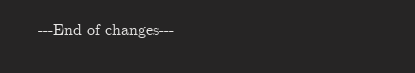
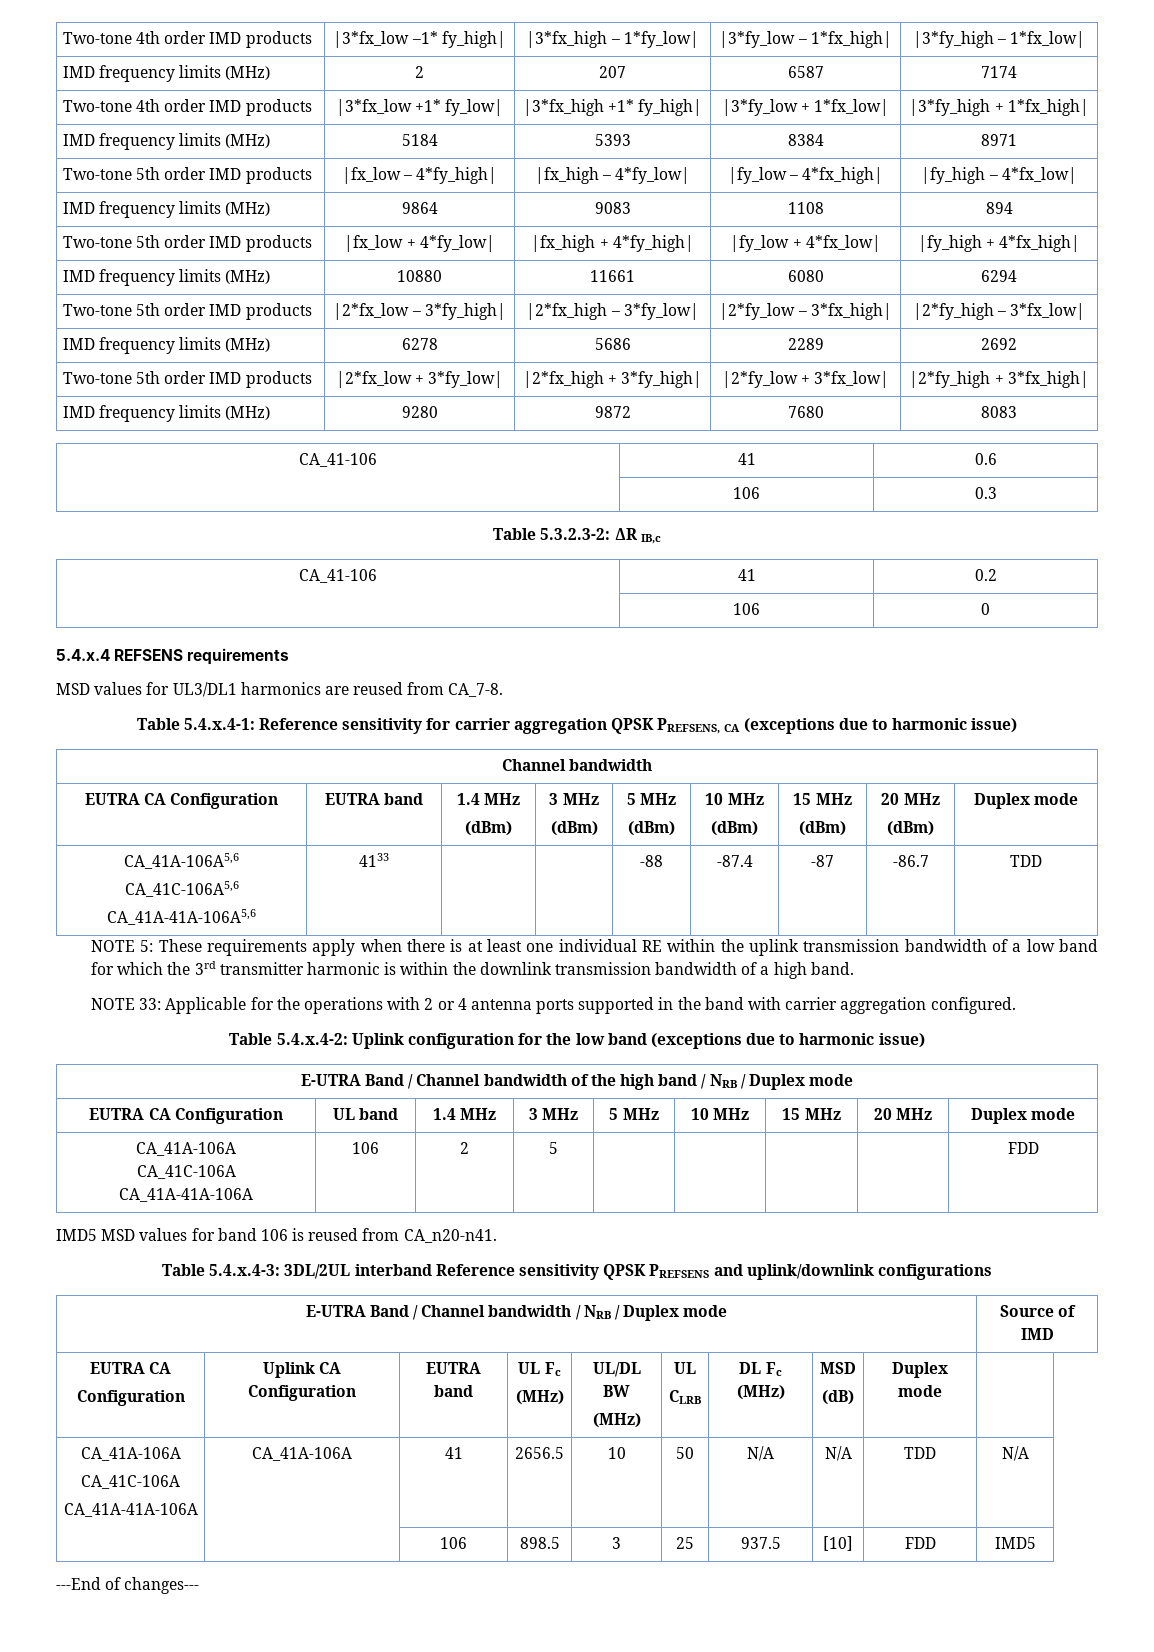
+ Two-tone 4th order IMD products | |3*fx_low –1* fy_high| | |3*fx_high – 1*fy_low| | |3*fy_low – 1*fx_high| | |3*fy_high – 1*fx_low|
+ IMD frequency limits (MHz) | 2 | 207 | 6587 | 7174
+ Two-tone 4th order IMD products | |3*fx_low +1* fy_low| | |3*fx_high +1* fy_high| | |3*fy_low + 1*fx_low| | |3*fy_high + 1*fx_high|
+ IMD frequency limits (MHz) | 5184 | 5393 | 8384 | 8971
+ Two-tone 5th order IMD products | |fx_low – 4*fy_high| | |fx_high – 4*fy_low| | |fy_low – 4*fx_high| | |fy_high – 4*fx_low|
+ IMD frequency limits (MHz) | 9864 | 9083 | 1108 | 894
+ Two-tone 5th order IMD products | |fx_low + 4*fy_low| | |fx_high + 4*fy_high| | |fy_low + 4*fx_low| | |fy_high + 4*fx_high|
+ IMD frequency limits (MHz) | 10880 | 11661 | 6080 | 6294
+ Two-tone 5th order IMD products | |2*fx_low – 3*fy_high| | |2*fx_high – 3*fy_low| | |2*fy_low – 3*fx_high| | |2*fy_high – 3*fx_low|
+ IMD frequency limits (MHz) | 6278 | 5686 | 2289 | 2692
+ Two-tone 5th order IMD products | |2*fx_low + 3*fy_low| | |2*fx_high + 3*fy_high| | |2*fy_low + 3*fx_low| | |2*fy_high + 3*fx_high|
+ IMD frequency limits (MHz) | 9280 | 9872 | 7680 | 8083
+ CA_41-106 | 41 | 0.6
+ | 106 | 0.3
+ Table 5.3.2.3-2: ΔR IB,c
+ CA_41-106 | 41 | 0.2
+ | 106 | 0
+ 5.4.x.4 REFSENS requirements
+ MSD values for UL3/DL1 harmonics are reused from CA_7-8.
+ Table 5.4.x.4-1: Reference sensitivity for carrier aggregation QPSK PREFSENS, CA (exceptions due to harmonic issue)
+ Channel bandwidth
+ EUTRA CA Configuration | EUTRA band | 1.4 MHz
+ (dBm) | 3 MHz
+ (dBm) | 5 MHz
+ (dBm) | 10 MHz
+ (dBm) | 15 MHz
+ (dBm) | 20 MHz
+ (dBm) | Duplex mode
+ CA_41A-106A5,6
+ CA_41C-106A5,6
+ CA_41A-41A-106A5,6 | 4133 | | | -88 | -87.4 | -87 | -86.7 | TDD
+ NOTE 5: These requirements apply when there is at least one individual RE within the uplink transmission bandwidth of a low band for which the 3rd transmitter harmonic is within the downlink transmission bandwidth of a high band.
+ NOTE 33: Applicable for the operations with 2 or 4 antenna ports supported in the band with carrier aggregation configured.
+ Table 5.4.x.4-2: Uplink configuration for the low band (exceptions due to harmonic issue)
+ E-UTRA Band / Channel bandwidth of the high band / NRB / Duplex mode
+ EUTRA CA Configuration | UL band | 1.4 MHz | 3 MHz | 5 MHz | 10 MHz | 15 MHz | 20 MHz | Duplex mode
+ CA_41A-106A
+ CA_41C-106A
+ CA_41A-41A-106A | 106 | 2 | 5 | | | | | FDD
+ IMD5 MSD values for band 106 is reused from CA_n20-n41.
+ Table 5.4.x.4-3: 3DL/2UL interband Reference sensitivity QPSK PREFSENS and uplink/downlink configurations
+ E-UTRA Band / Channel bandwidth / NRB / Duplex mode | Source of IMD
+ EUTRA CA
+ Configuration | Uplink CA Configuration | EUTRA band | UL Fc
+ (MHz) | UL/DL BW
+ (MHz) | UL
+ CLRB | DL Fc (MHz) | MSD
+ (dB) | Duplex mode |
+ CA_41A-106A
+ CA_41C-106A
+ CA_41A-41A-106A | CA_41A-106A | 41 | 2656.5 | 10 | 50 | N/A | N/A | TDD | N/A
+ | | 106 | 898.5 | 3 | 25 | 937.5 | [10] | FDD | IMD5

